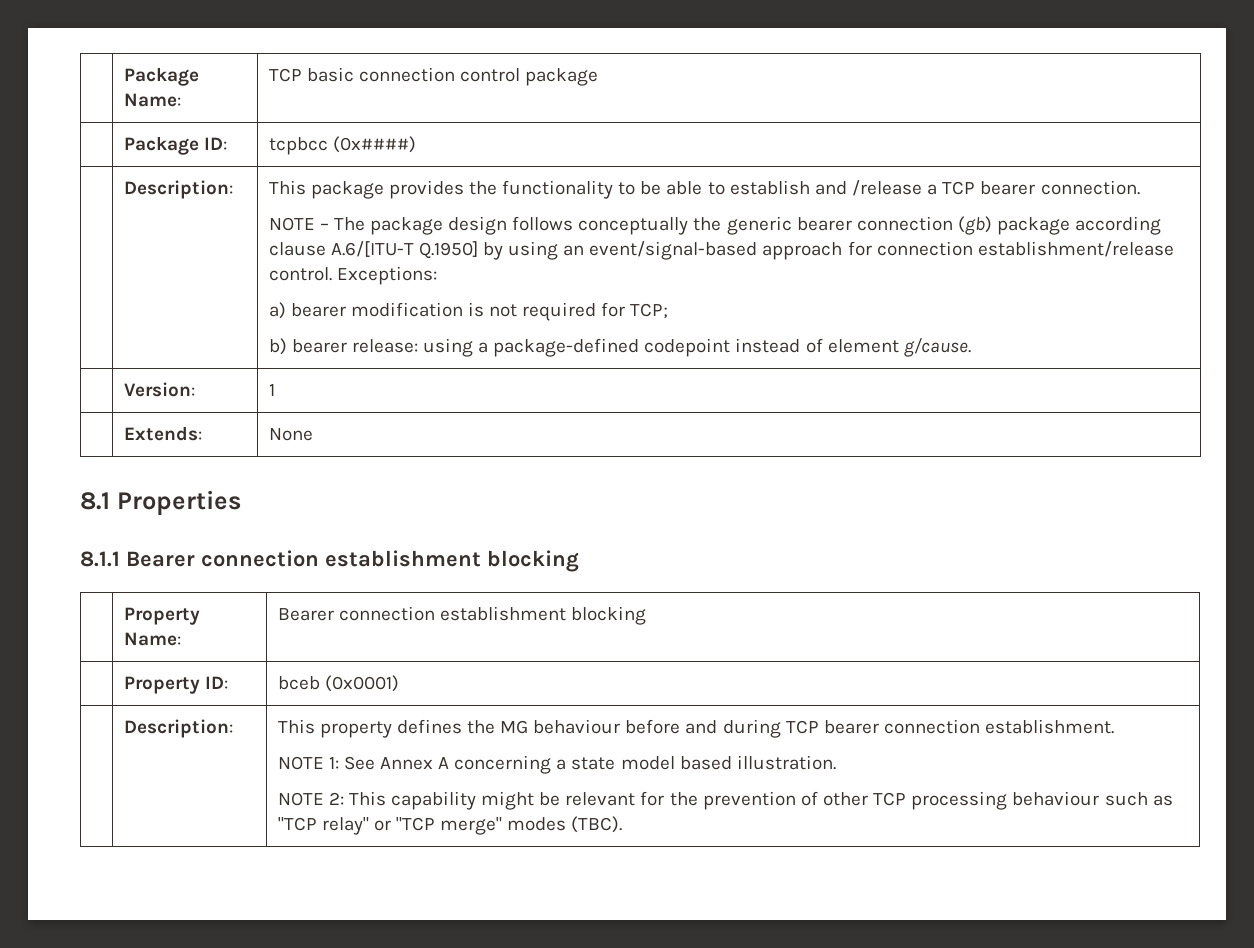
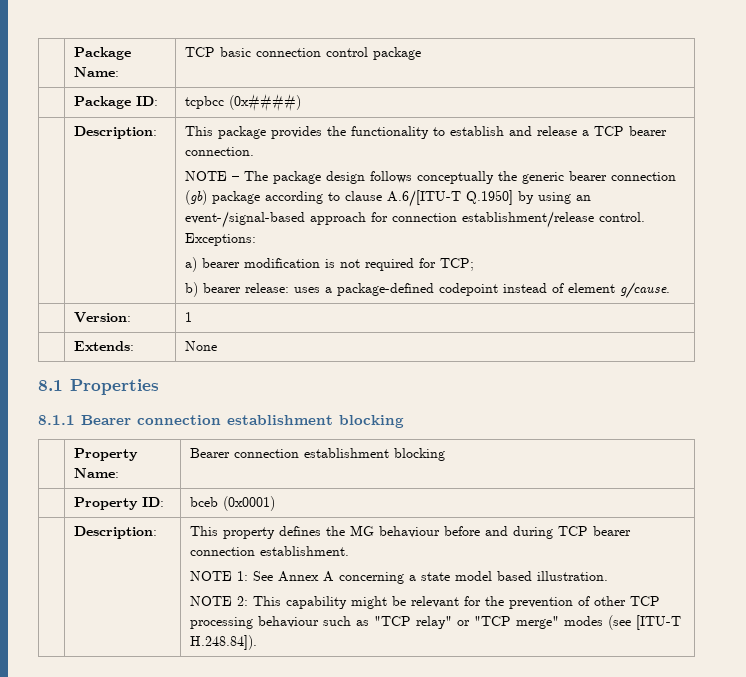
- This package provides the functionality to be able to establish and /release a TCP bearer connection.
+ This package provides the functionality to establish and release a TCP bearer connection.
- NOTE – The package design follows conceptually the generic bearer connection (gb) package according clause A.6/[ITU-T Q.1950] by using an event/signal-based approach for connection establishment/release control.
+ NOTE – The package design follows conceptually the generic bearer connection (gb) package according to clause A.6/[ITU-T Q.1950] by using an event-/signal-based approach for connection establishment/release control.
- b) bearer release: using a package-defined codepoint instead of element g/cause.
+ b) bearer release: uses a package-defined codepoint instead of element g/cause.
- NOTE 2: This capability might be relevant for the prevention of other TCP processing behaviour such as "TCP relay" or "TCP merge" modes (TBC).
+ NOTE 2: This capability might be relevant for the prevention of other TCP processing behaviour such as "TCP relay" or "TCP merge" modes (see [ITU-T H.248.84]).

